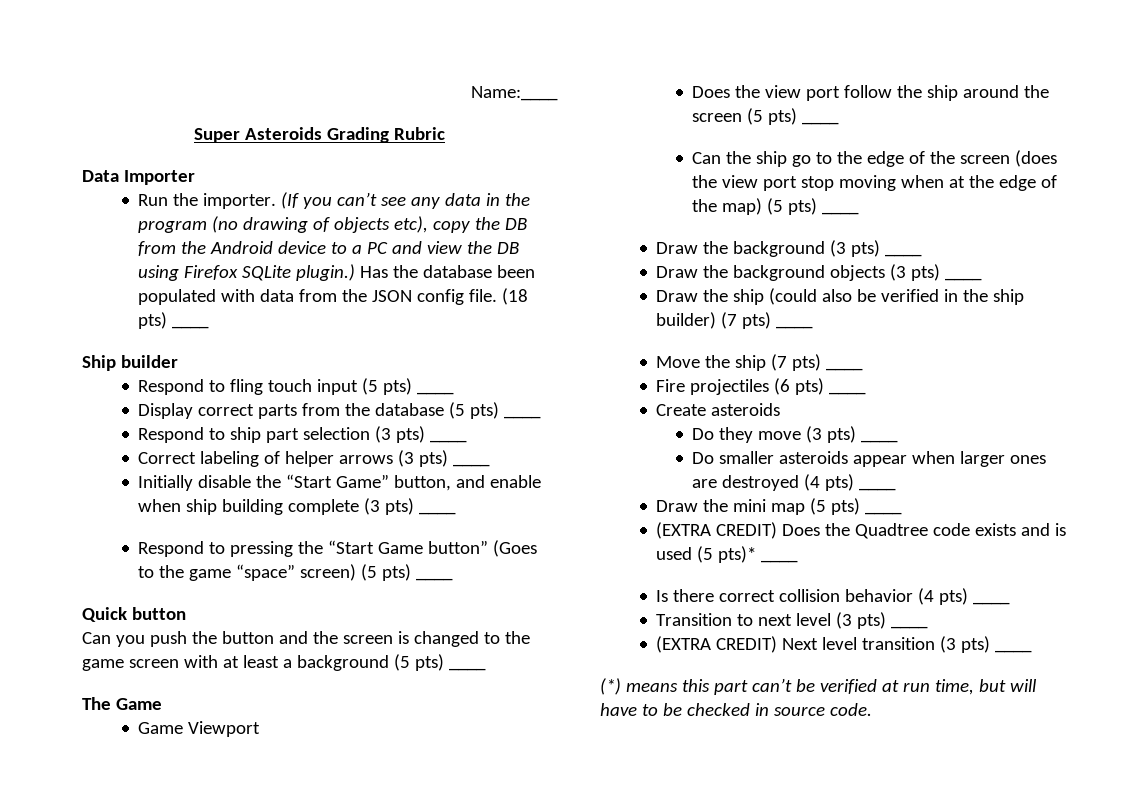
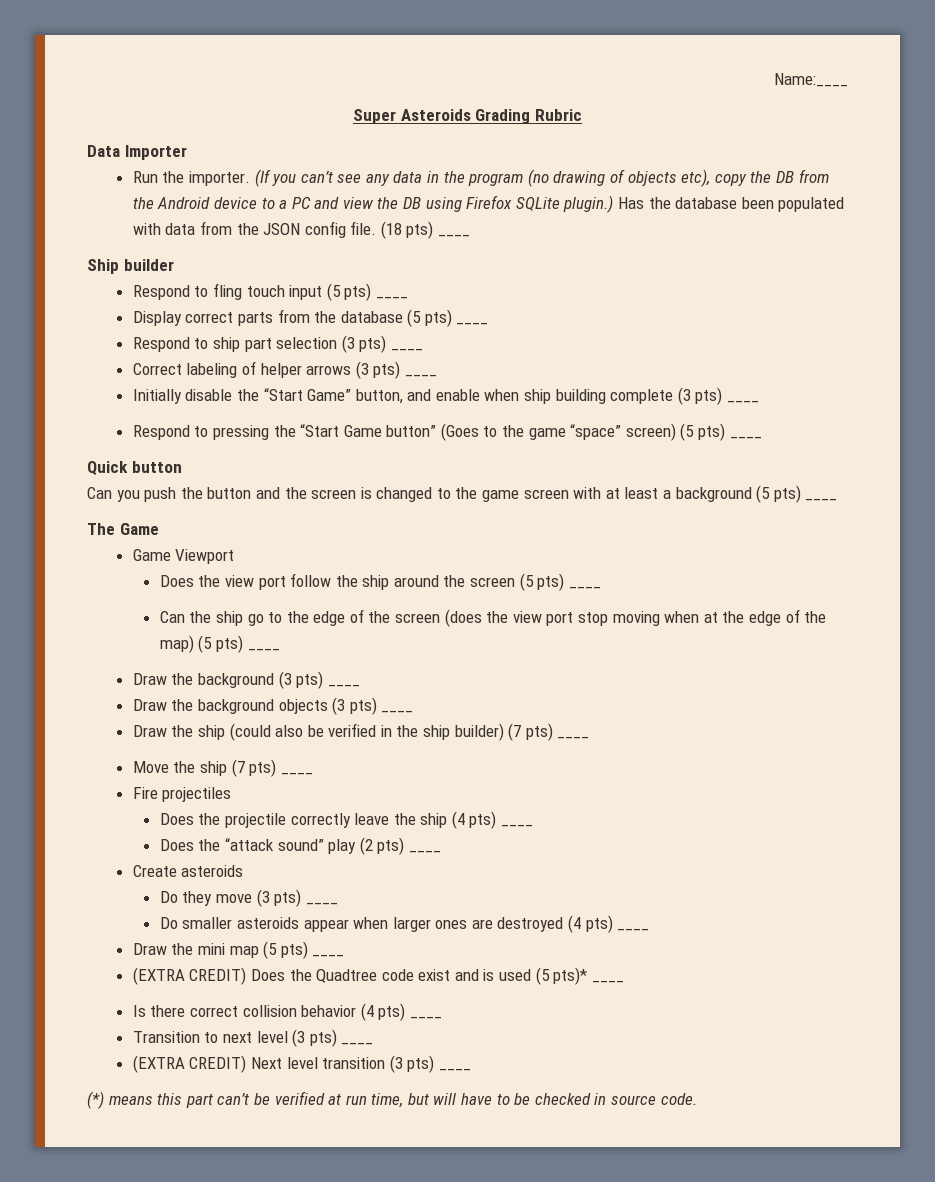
- Fire projectiles (6 pts) ____
+ Fire projectiles
+ Does the projectile correctly leave the ship (4 pts) ____
+ Does the “attack sound” play (2 pts) ____
- (EXTRA CREDIT) Does the Quadtree code exists and is used (5 pts)* ____
+ (EXTRA CREDIT) Does the Quadtree code exist and is used (5 pts)* ____

